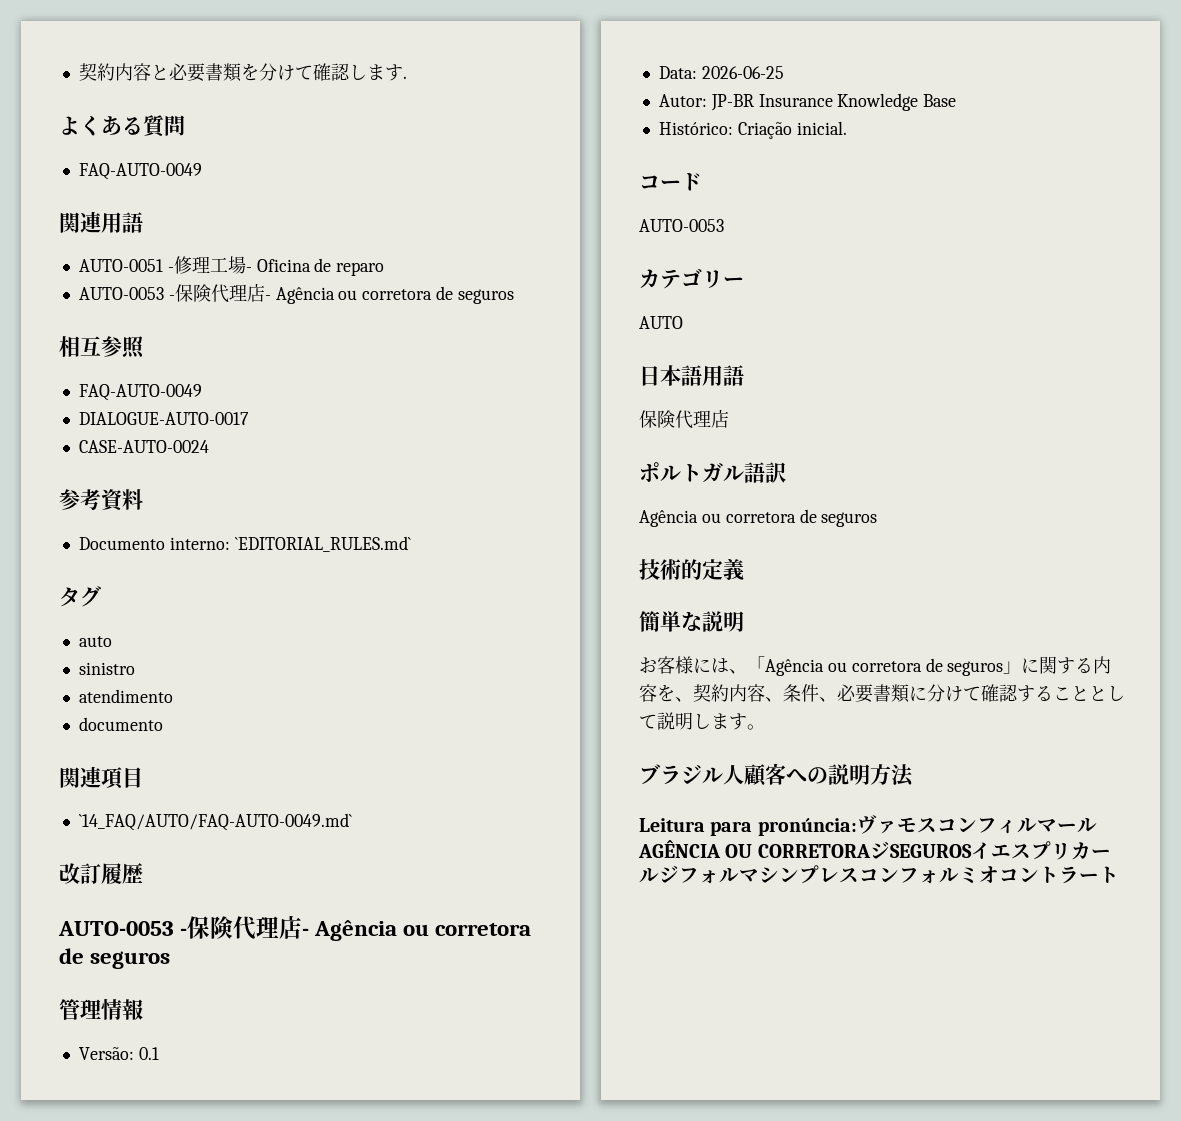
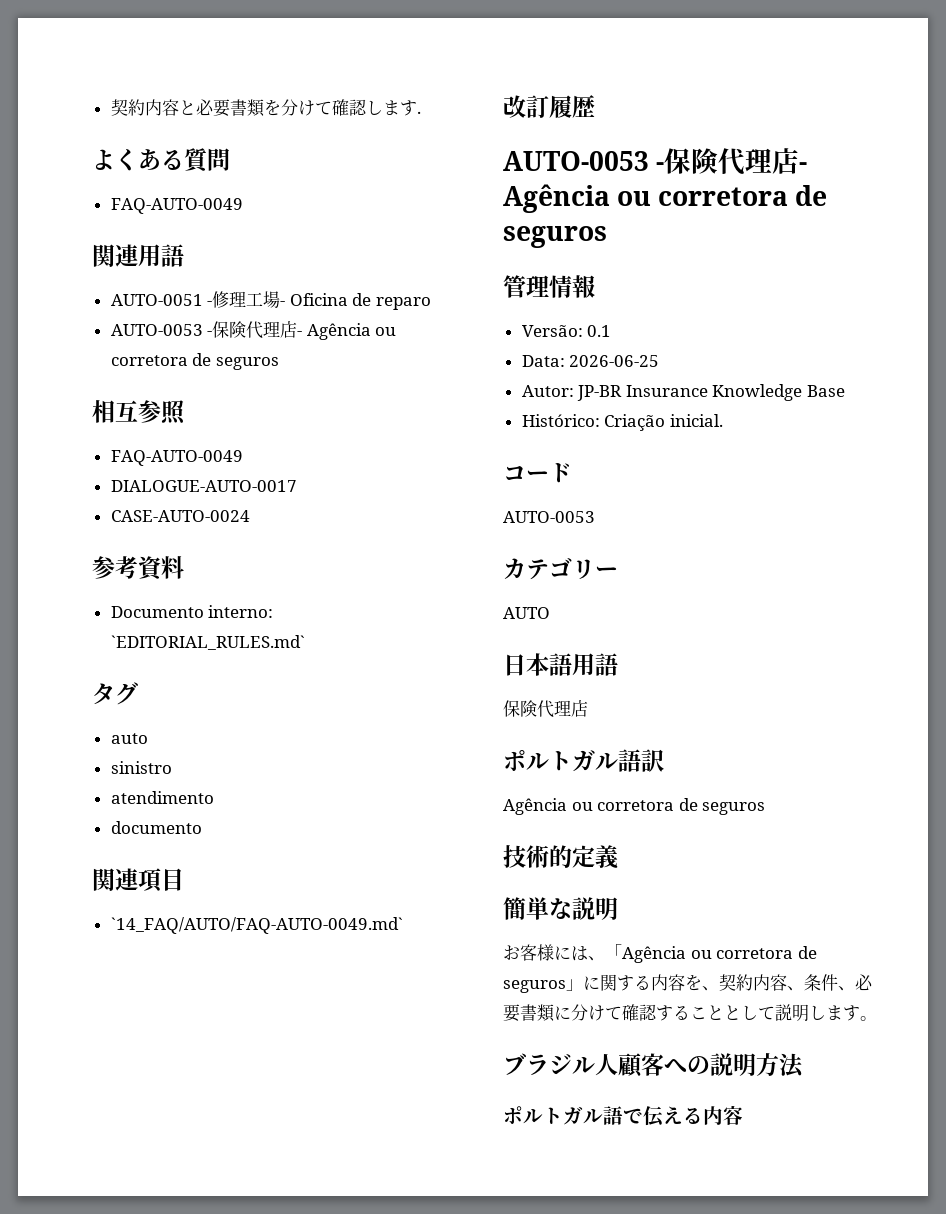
- Leitura para pronúncia:ヴァモスコンフィルマールAGÊNCIA OU CORRETORAジSEGUROSイエスプリカールジフォルマシンプレスコンフォルミオコントラート
+ ポルトガル語で伝える内容

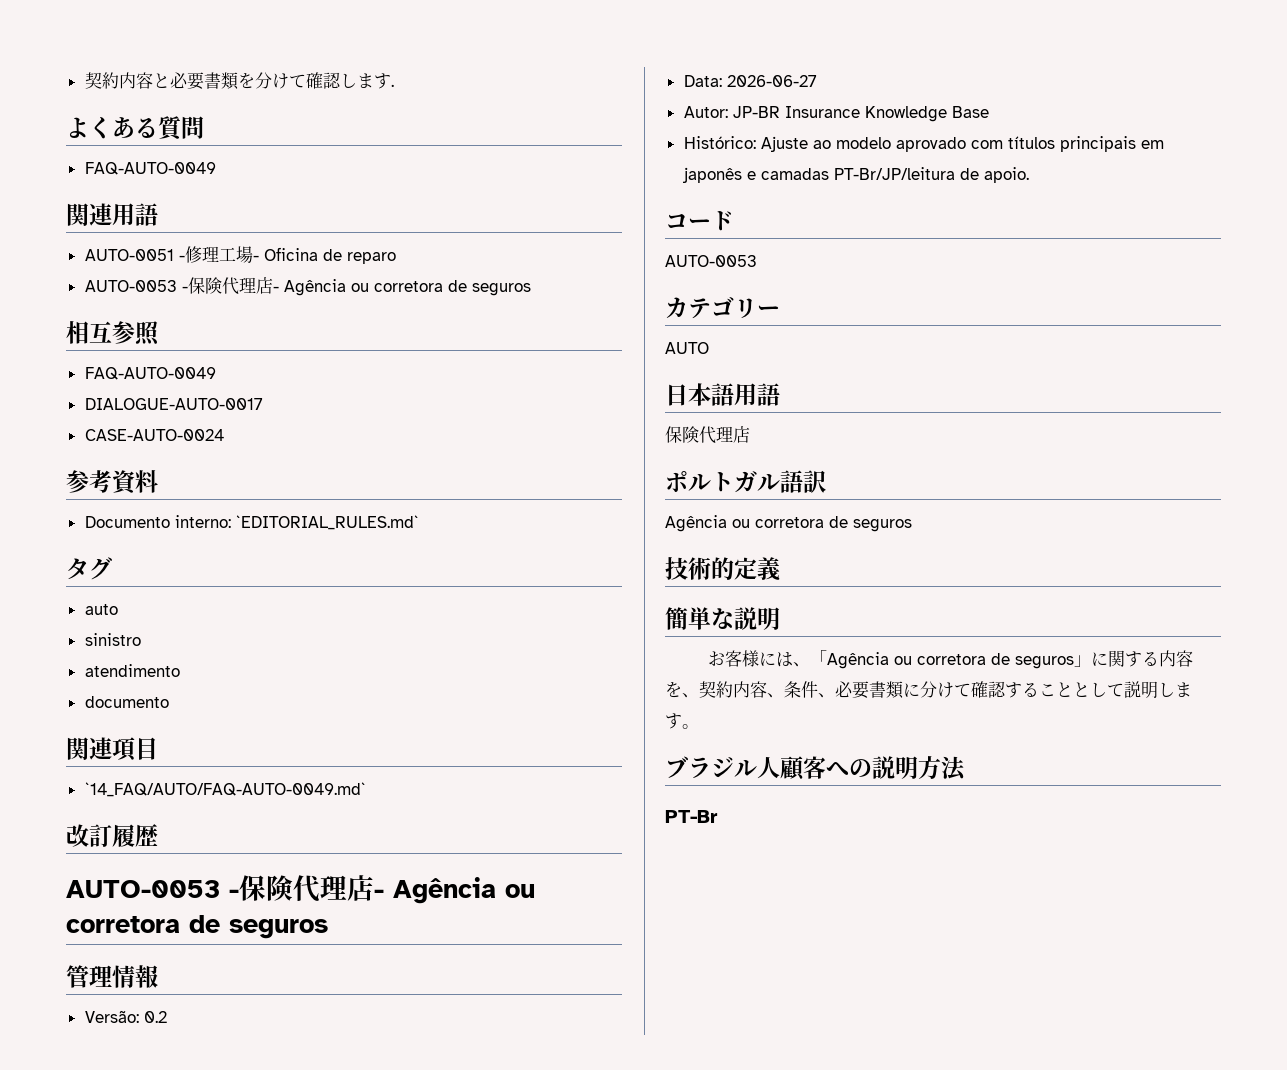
- Versão: 0.1
+ Versão: 0.2
- Data: 2026-06-25
+ Data: 2026-06-27
- Histórico: Criação inicial.
+ Histórico: Ajuste ao modelo aprovado com títulos principais em japonês e camadas PT-Br/JP/leitura de apoio.
- ポルトガル語で伝える内容
+ PT-Br

